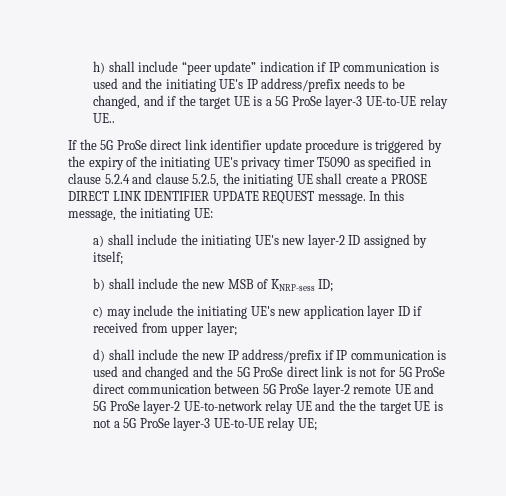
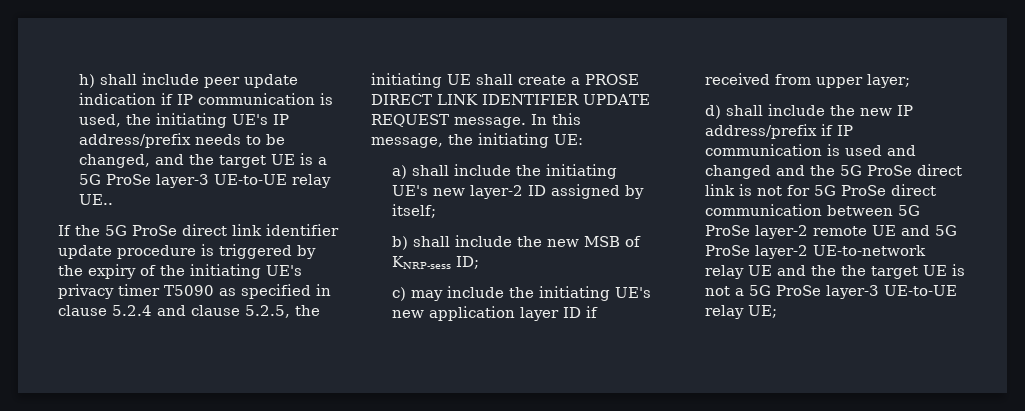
- h) shall include “peer update” indication if IP communication is used and the initiating UE's IP address/prefix needs to be changed, and if the target UE is a 5G ProSe layer-3 UE-to-UE relay UE..
+ h) shall include peer update indication if IP communication is used, the initiating UE's IP address/prefix needs to be changed, and the target UE is a 5G ProSe layer-3 UE-to-UE relay UE..

